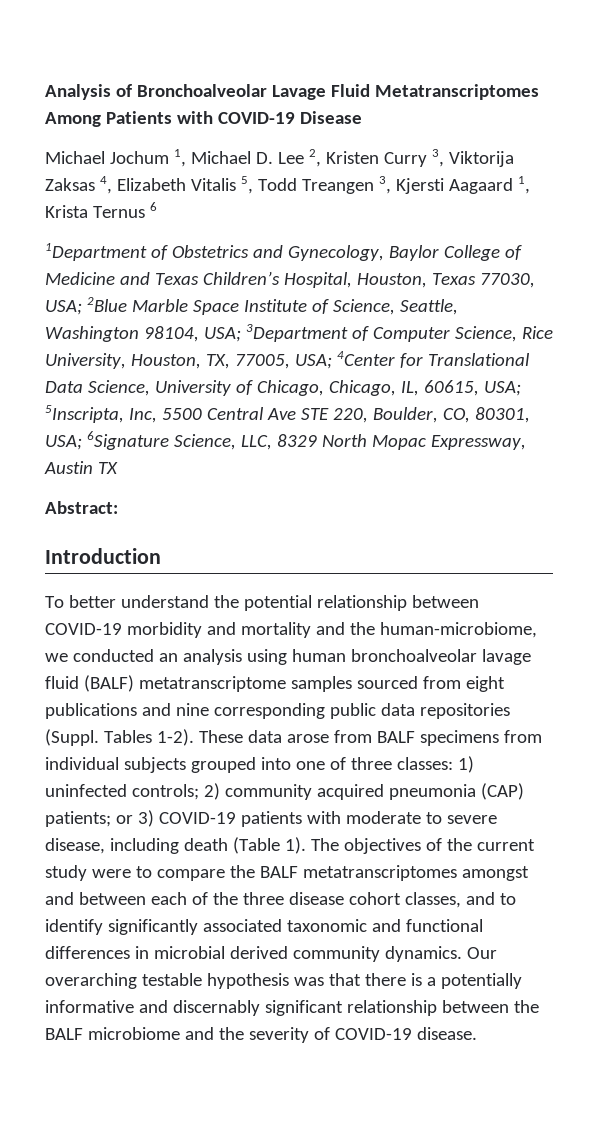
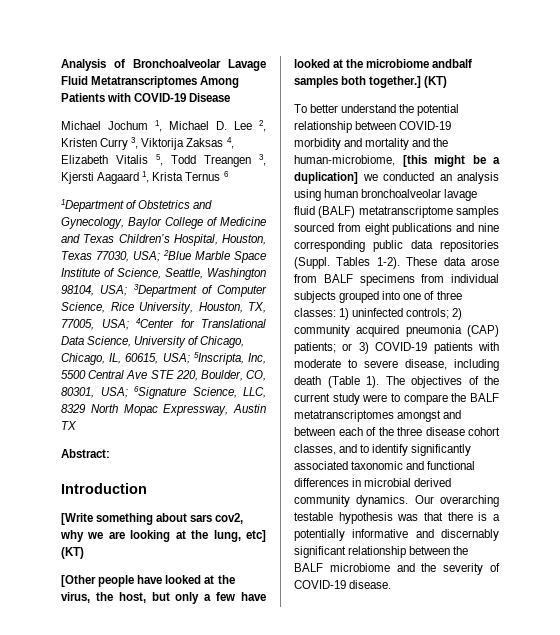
+ [Write something about sars cov2, why we are looking at the lung, etc] (KT)
+ [Other people have looked at the virus, the host, but only a few have looked at the microbiome andbalf samples both together.] (KT)
- To better understand the potential relationship between COVID-19 morbidity and mortality and the human-microbiome, we conducted an analysis using human bronchoalveolar lavage fluid (BALF) metatranscriptome samples sourced from eight publications and nine corresponding public data repositories (Suppl.
+ To better understand the potential relationship between COVID-19 morbidity and mortality and the human-microbiome, [this might be a duplication] we conducted an analysis using human bronchoalveolar lavage fluid (BALF) metatranscriptome samples sourced from eight publications and nine corresponding public data repositories (Suppl.

